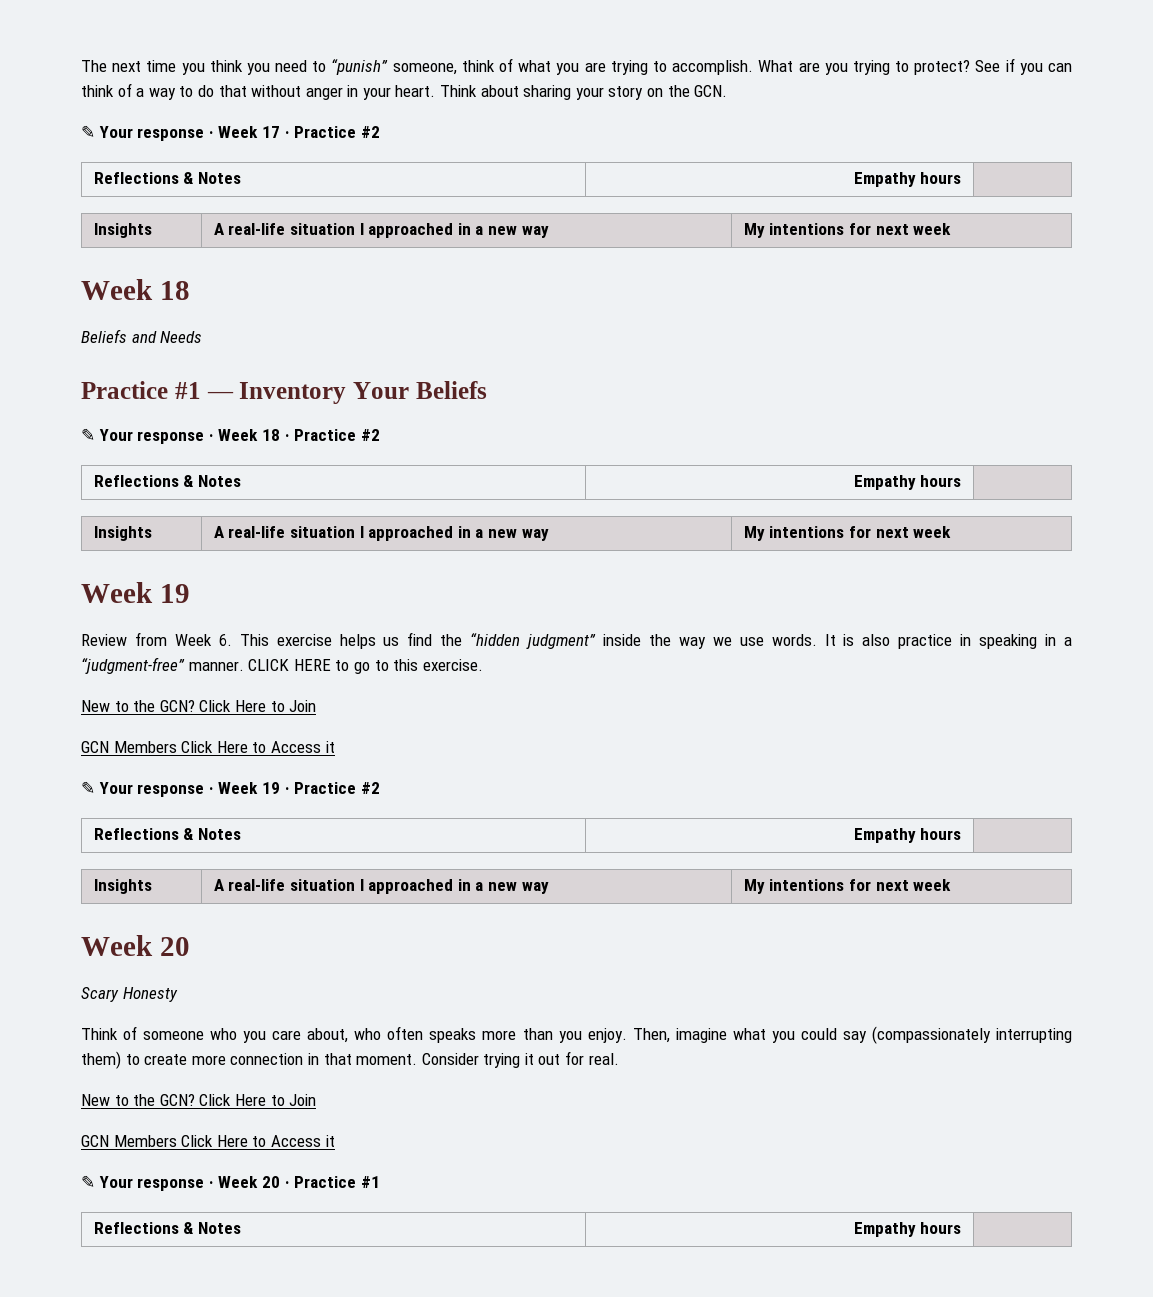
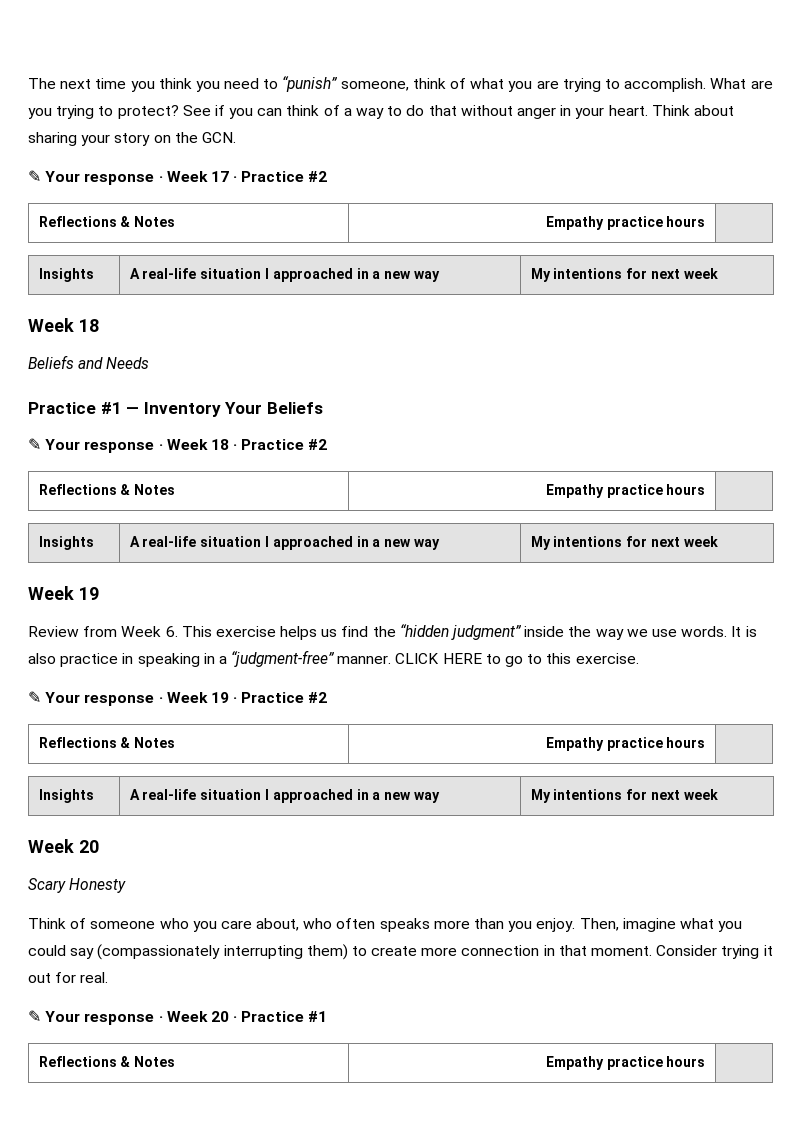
  ✎ Your response · Week 17 · Practice #2
- Reflections & Notes | Empathy hours |
+ Reflections & Notes | Empathy practice hours |
  ✎ Your response · Week 18 · Practice #2
- Reflections & Notes | Empathy hours |
+ Reflections & Notes | Empathy practice hours |
  CLICK HERE to go to this exercise.
- New to the GCN? Click Here to Join
- GCN Members Click Here to Access it
  ✎ Your response · Week 19 · Practice #2
- Reflections & Notes | Empathy hours |
+ Reflections & Notes | Empathy practice hours |
  Consider trying it out for real.
- New to the GCN? Click Here to Join
- GCN Members Click Here to Access it
  ✎ Your response · Week 20 · Practice #1
- Reflections & Notes | Empathy hours |
+ Reflections & Notes | Empathy practice hours |

